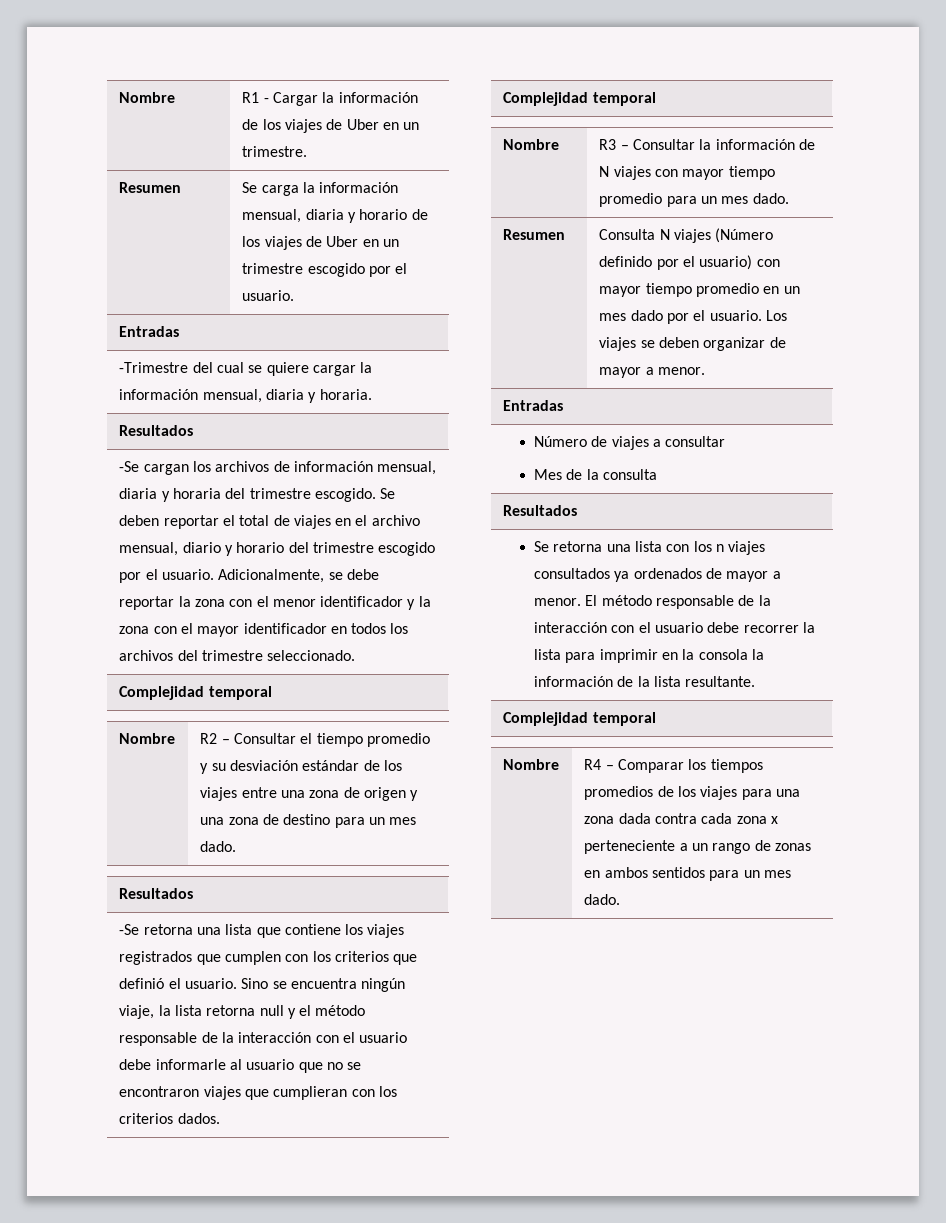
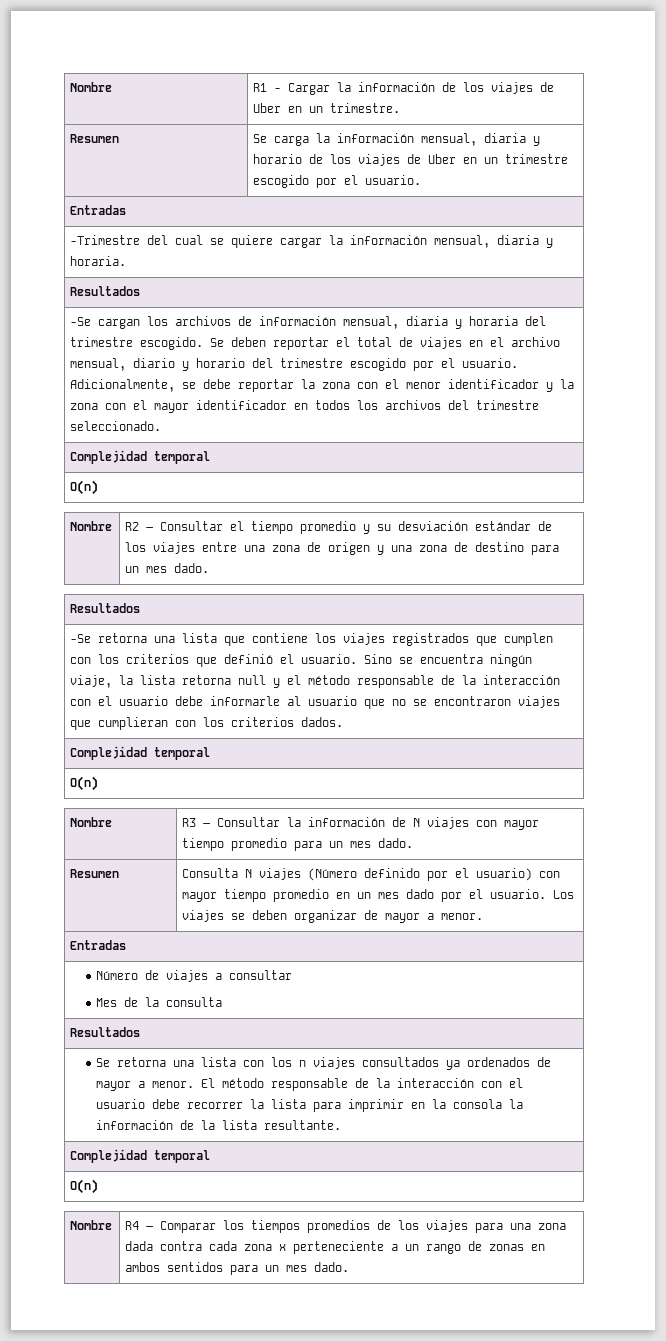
  Adicionalmente, se debe reportar la zona con el menor identificador y la zona con el mayor identificador en todos los archivos del trimestre seleccionado.
  Complejidad temporal
+ O(n)
  Sino se encuentra ningún viaje, la lista retorna null y el método responsable de la interacción con el usuario debe informarle al usuario que no se encontraron viajes que cumplieran con los criterios dados.
  Complejidad temporal
+ O(n)
  Se retorna una lista con los n viajes consultados ya ordenados de mayor a menor. El método responsable de la interacción con el usuario debe recorrer la lista para imprimir en la consola la información de la lista resultante.
  Complejidad temporal
+ O(n)

